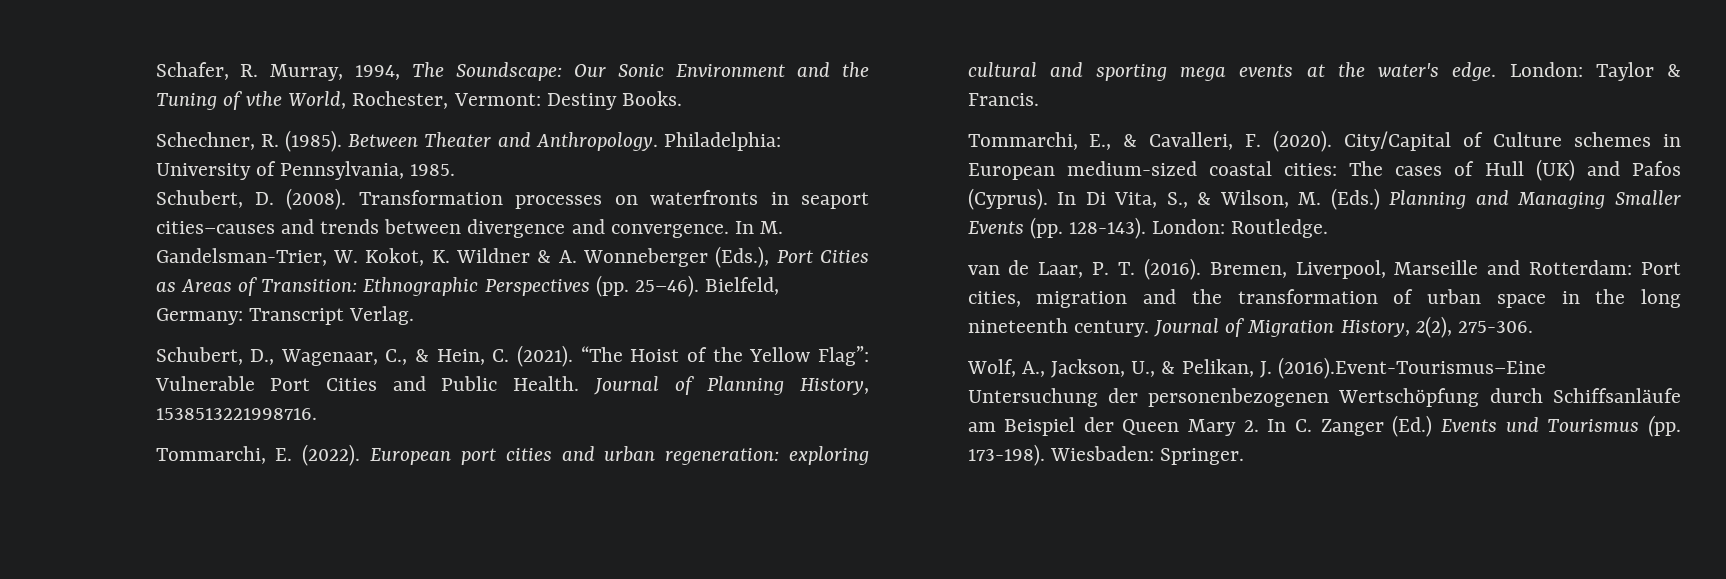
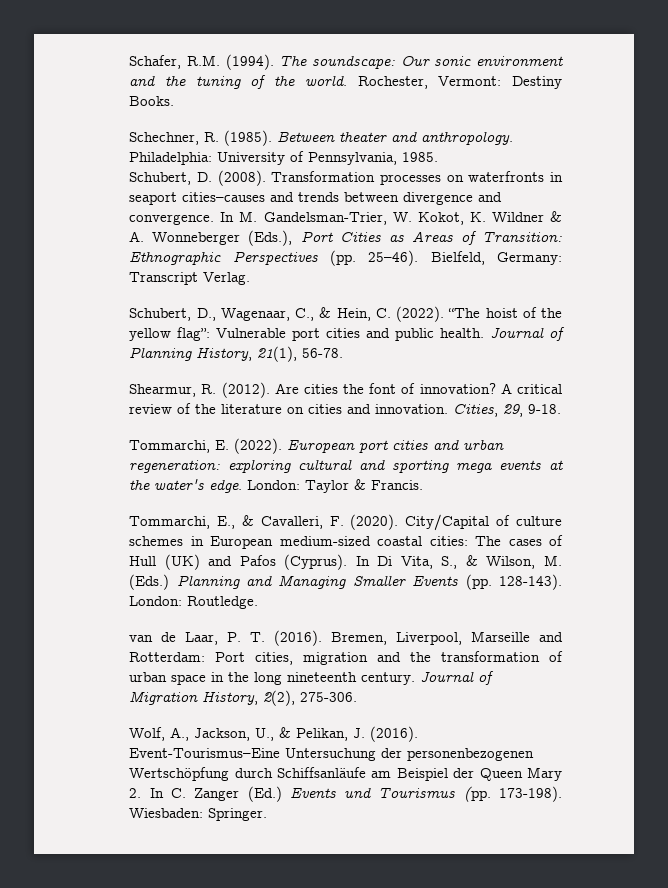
- Schafer, R. Murray, 1994, The Soundscape: Our Sonic Environment and the Tuning of vthe World, Rochester, Vermont: Destiny Books.
+ Schafer, R.M. (1994). The soundscape: Our sonic environment and the tuning of the world. Rochester, Vermont: Destiny Books.
- Between Theater and Anthropology.
+ Between theater and anthropology.
- Schubert, D., Wagenaar, C., & Hein, C. (2021). “The Hoist of the Yellow Flag”: Vulnerable Port Cities and Public Health. Journal of Planning History, 1538513221998716.
+ Schubert, D., Wagenaar, C., & Hein, C. (2022). “The hoist of the yellow flag”: Vulnerable port cities and public health. Journal of Planning History, 21(1), 56-78.
+ Shearmur, R. (2012). Are cities the font of innovation? A critical review of the literature on cities and innovation. Cities, 29, 9-18.
- City/Capital of Culture schemes in European medium-sized coastal cities: The cases of Hull (UK) and Pafos (Cyprus).
+ City/Capital of culture schemes in European medium-sized coastal cities: The cases of Hull (UK) and Pafos (Cyprus).
- Wolf, A., Jackson, U., & Pelikan, J. (2016).Event-Tourismus–Eine Untersuchung der personenbezogenen Wertschöpfung durch Schiffsanläufe am Beispiel der Queen Mary 2. In C. Zanger (Ed.) Events und Tourismus (pp. 173-198).
+ Wolf, A., Jackson, U., & Pelikan, J. (2016). Event-Tourismus–Eine Untersuchung der personenbezogenen Wertschöpfung durch Schiffsanläufe am Beispiel der Queen Mary 2. In C. Zanger (Ed.) Events und Tourismus (pp. 173-198).

